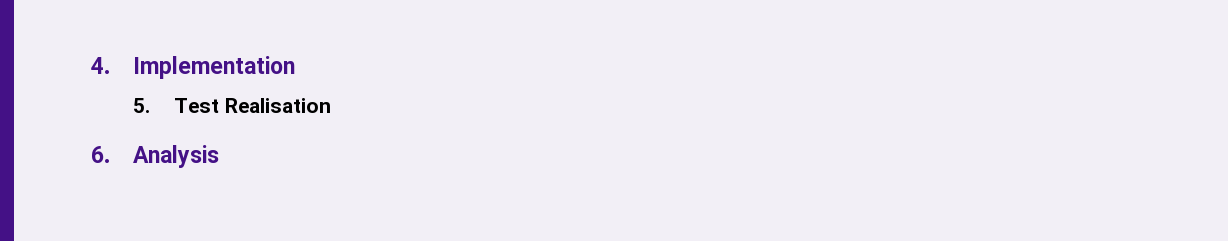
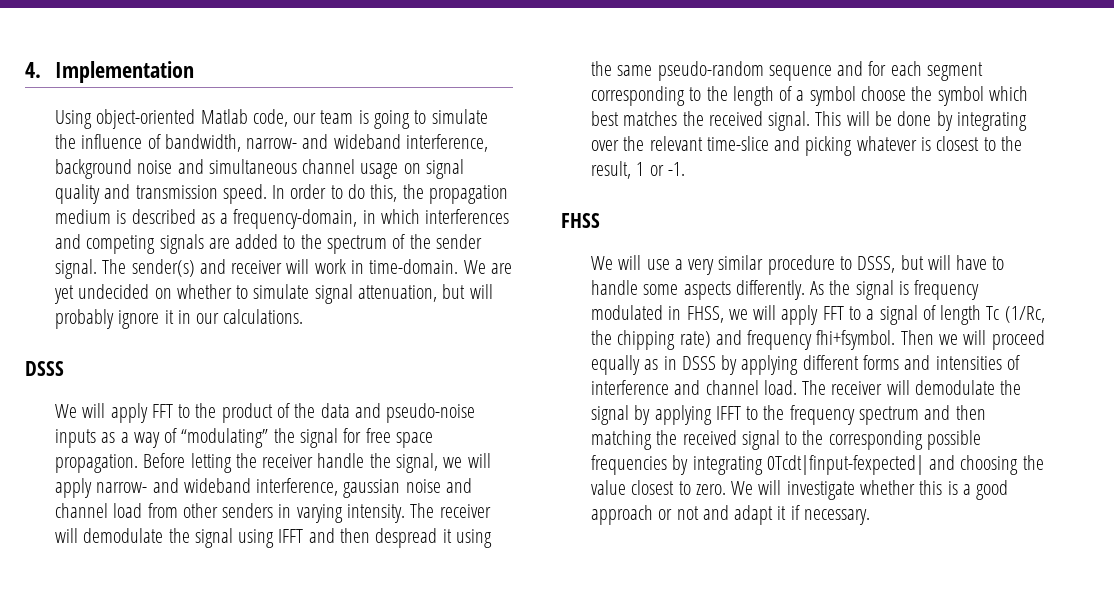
- 5. Test Realisation
- 6. Analysis
+ Using object-oriented Matlab code, our team is going to simulate the influence of bandwidth, narrow- and wideband interference, background noise and simultaneous channel usage on signal quality and transmission speed. In order to do this, the propagation medium is described as a frequency-domain, in which interferences and competing signals are added to the spectrum of the sender signal. The sender(s) and receiver will work in time-domain. We are yet undecided on whether to simulate signal attenuation, but will probably ignore it in our calculations.
+ DSSS
+ We will apply FFT to the product of the data and pseudo-noise inputs as a way of “modulating” the signal for free space propagation. Before letting the receiver handle the signal, we will apply narrow- and wideband interference, gaussian noise and channel load from other senders in varying intensity. The receiver will demodulate the signal using IFFT and then despread it using the same pseudo-random sequence and for each segment corresponding to the length of a symbol choose the symbol which best matches the received signal. This will be done by integrating over the relevant time-slice and picking whatever is closest to the result, 1 or -1.
+ FHSS
+ We will use a very similar procedure to DSSS, but will have to handle some aspects differently. As the signal is frequency modulated in FHSS, we will apply FFT to a signal of length Tc (1/Rc, the chipping rate) and frequency fhi+fsymbol. Then we will proceed equally as in DSSS by applying different forms and intensities of interference and channel load. The receiver will demodulate the signal by applying IFFT to the frequency spectrum and then matching the received signal to the corresponding possible frequencies by integrating 0Tcdt|finput-fexpected| and choosing the value closest to zero. We will investigate whether this is a good approach or not and adapt it if necessary.

